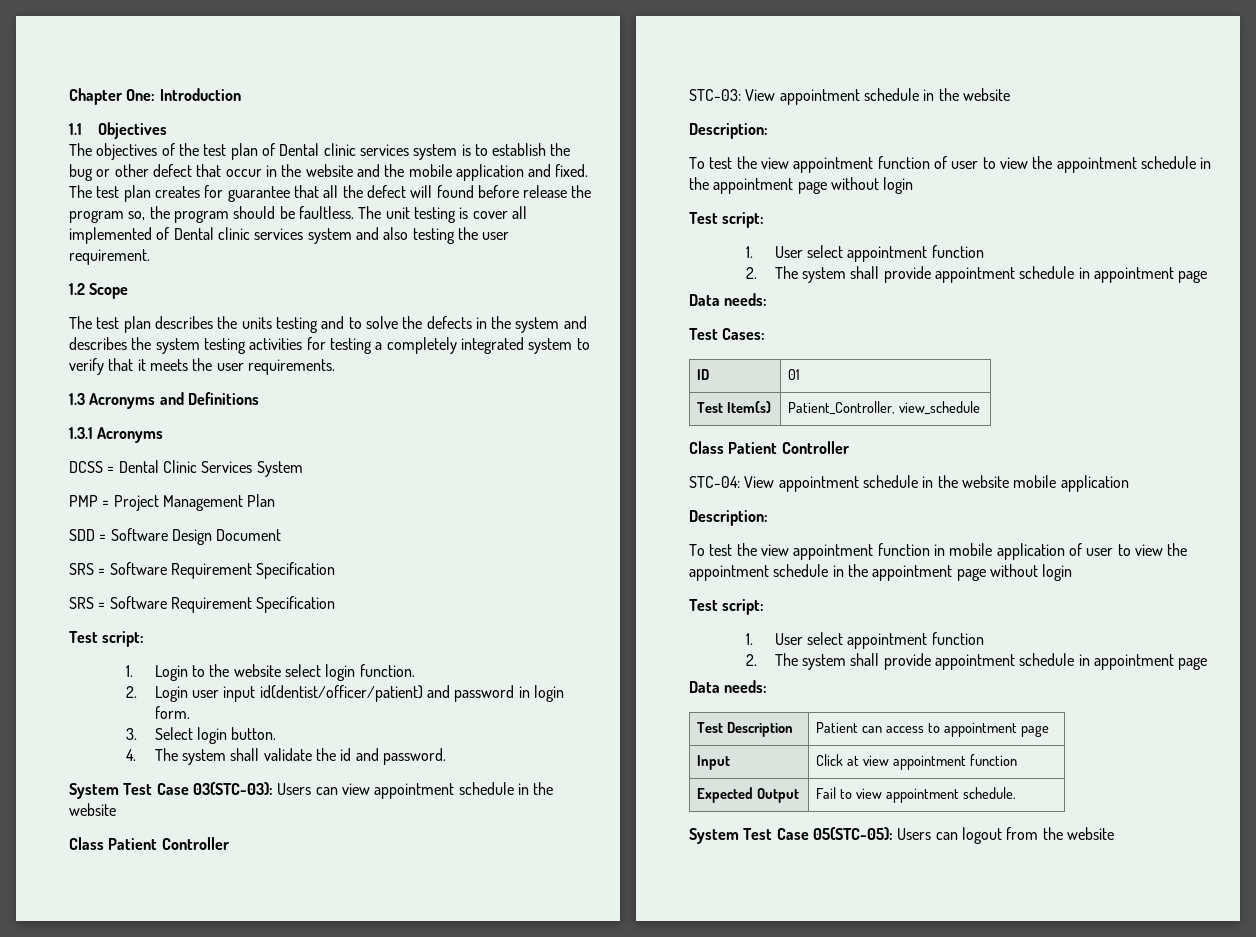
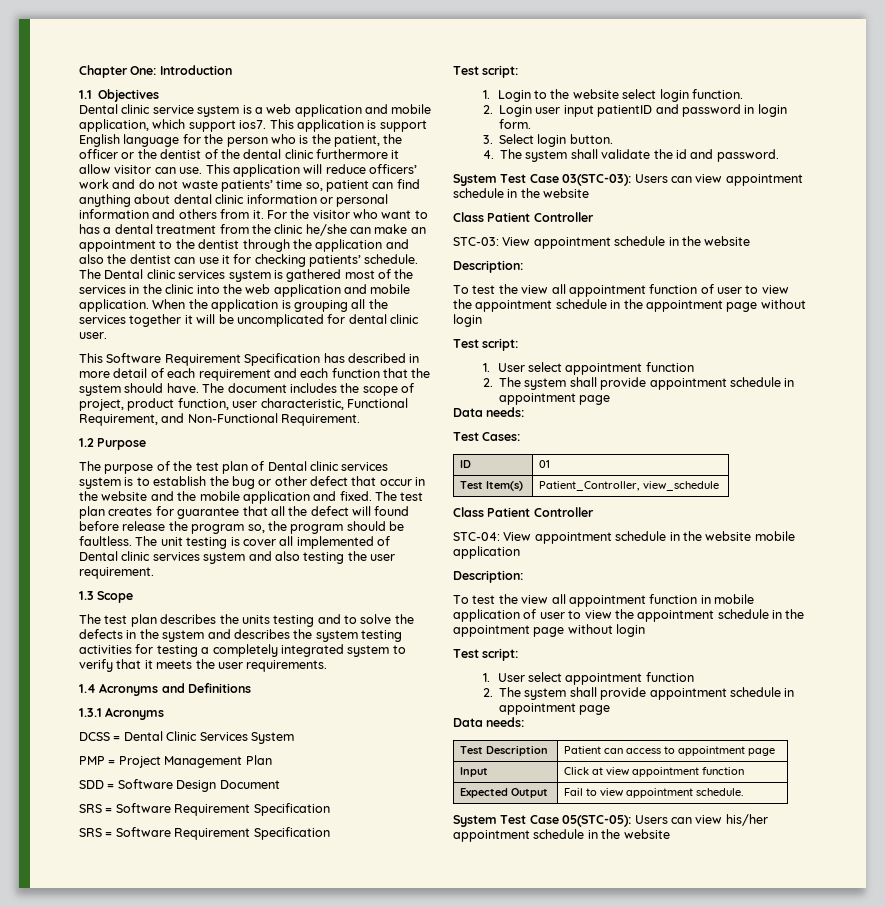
- The objectives of the test plan of Dental clinic services system is to establish the bug or other defect that occur in the website and the mobile application and fixed.
+ Dental clinic service system is a web application and mobile application, which support ios7. This application is support English language for the person who is the patient, the officer or the dentist of the dental clinic furthermore it allow visitor can use. This application will reduce officers’ work and do not waste patients’ time so, patient can find anything about dental clinic information or personal information and others from it. For the visitor who want to has a dental treatment from the clinic he/she can make an appointment to the dentist through the application and also the dentist can use it for checking patients’ schedule. The Dental clinic services system is gathered most of the services in the clinic into the web application and mobile application. When the application is grouping all the services together it will be uncomplicated for dental clinic user.
+ This Software Requirement Specification has described in more detail of each requirement and each function that the system should have. The document includes the scope of project, product function, user characteristic, Functional Requirement, and Non-Functional Requirement.
+ 1.2 Purpose
+ The purpose of the test plan of Dental clinic services system is to establish the bug or other defect that occur in the website and the mobile application and fixed.
- 1.2 Scope
+ 1.3 Scope
- 1.3 Acronyms and Definitions
+ 1.4 Acronyms and Definitions
- 2. Login user input id(dentist/officer/patient) and password in login form.
+ 2. Login user input patientID and password in login form.
- To test the view appointment function of user to view the appointment schedule in the appointment page without login
+ To test the view all appointment function of user to view the appointment schedule in the appointment page without login
- To test the view appointment function in mobile application of user to view the appointment schedule in the appointment page without login
+ To test the view all appointment function in mobile application of user to view the appointment schedule in the appointment page without login
- System Test Case 05(STC-05): Users can logout from the website
+ System Test Case 05(STC-05): Users can view his/her appointment schedule in the website

